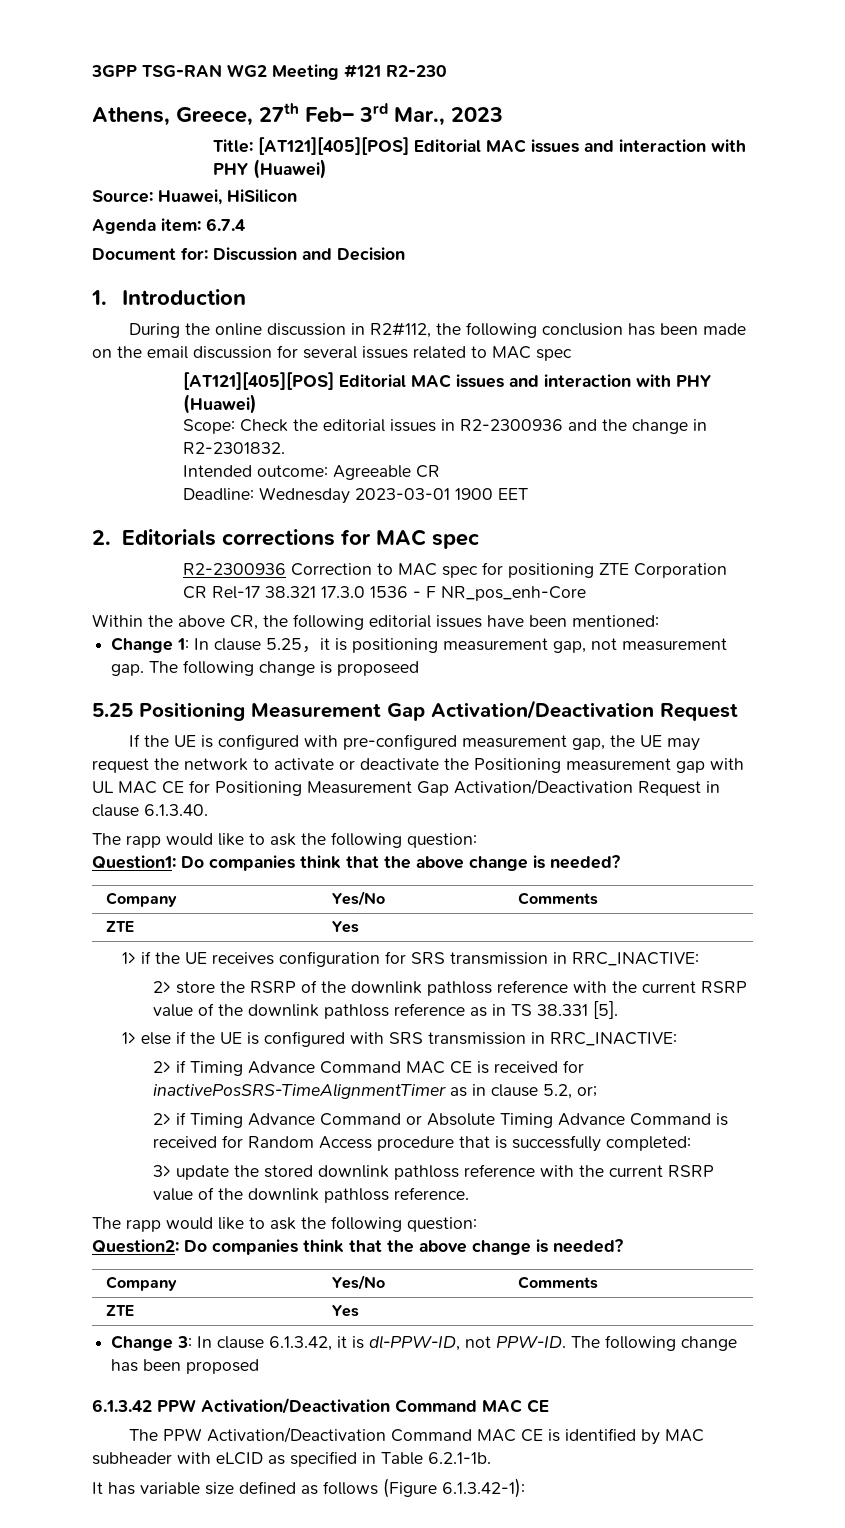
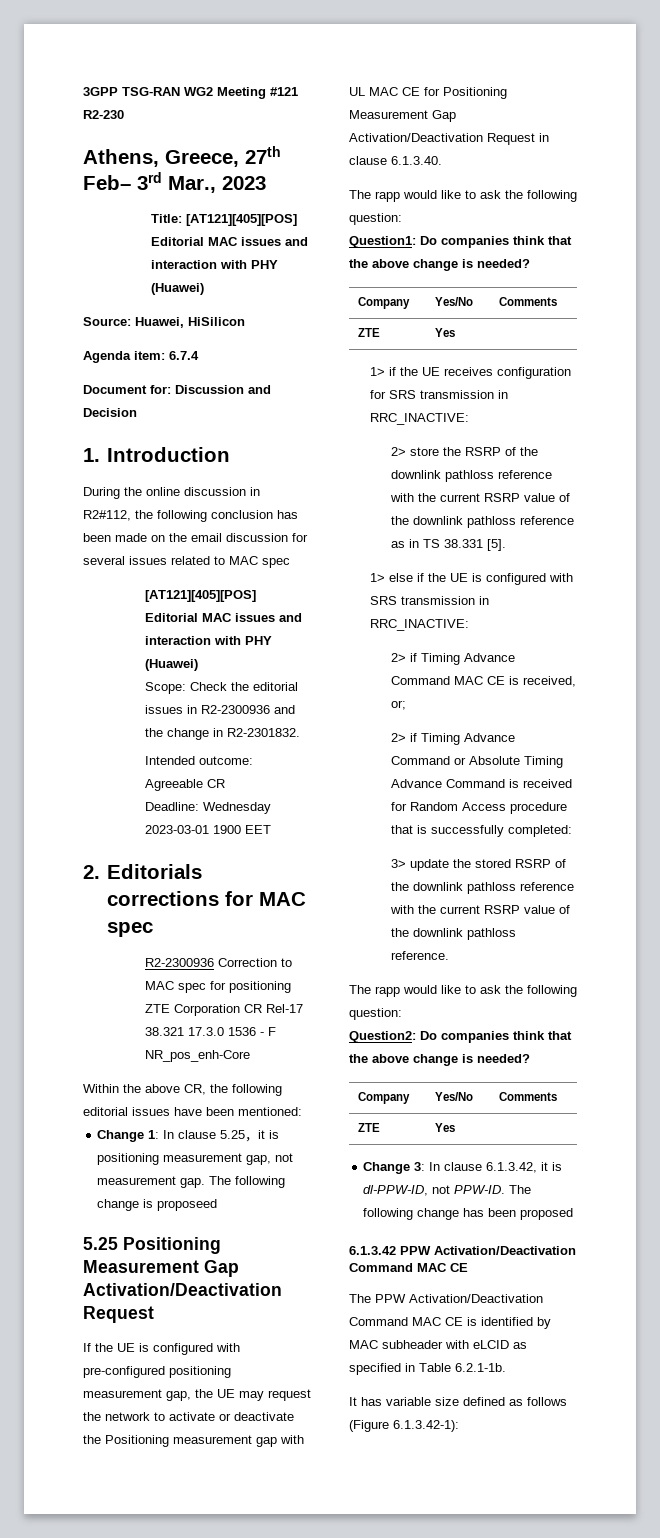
- If the UE is configured with pre-configured measurement gap, the UE may request the network to activate or deactivate the Positioning measurement gap with UL MAC CE for Positioning Measurement Gap Activation/Deactivation Request in clause 6.1.3.40.
+ If the UE is configured with pre-configured positioning measurement gap, the UE may request the network to activate or deactivate the Positioning measurement gap with UL MAC CE for Positioning Measurement Gap Activation/Deactivation Request in clause 6.1.3.40.
- 2> if Timing Advance Command MAC CE is received for inactivePosSRS-TimeAlignmentTimer as in clause 5.2, or;
+ 2> if Timing Advance Command MAC CE is received, or;
- 3> update the stored downlink pathloss reference with the current RSRP value of the downlink pathloss reference.
+ 3> update the stored RSRP of the downlink pathloss reference with the current RSRP value of the downlink pathloss reference.

